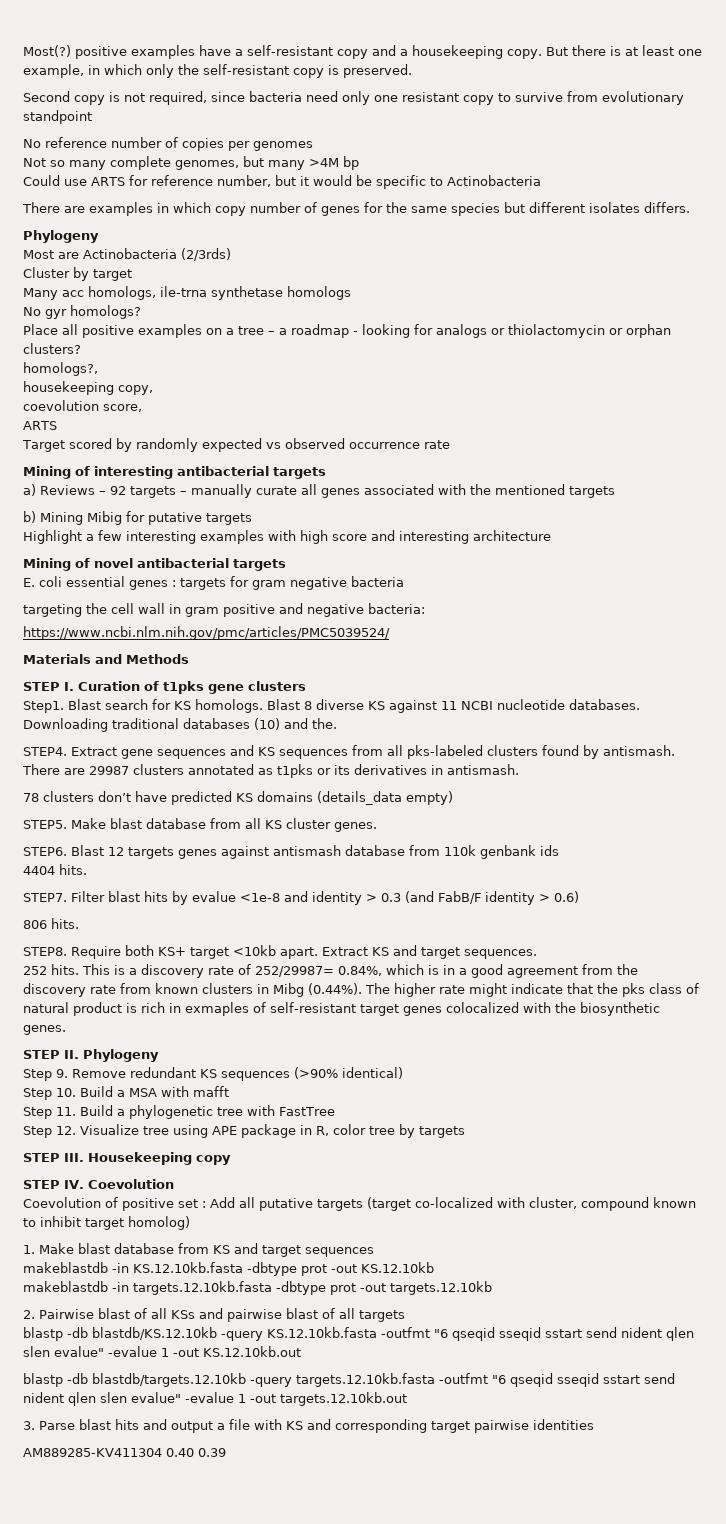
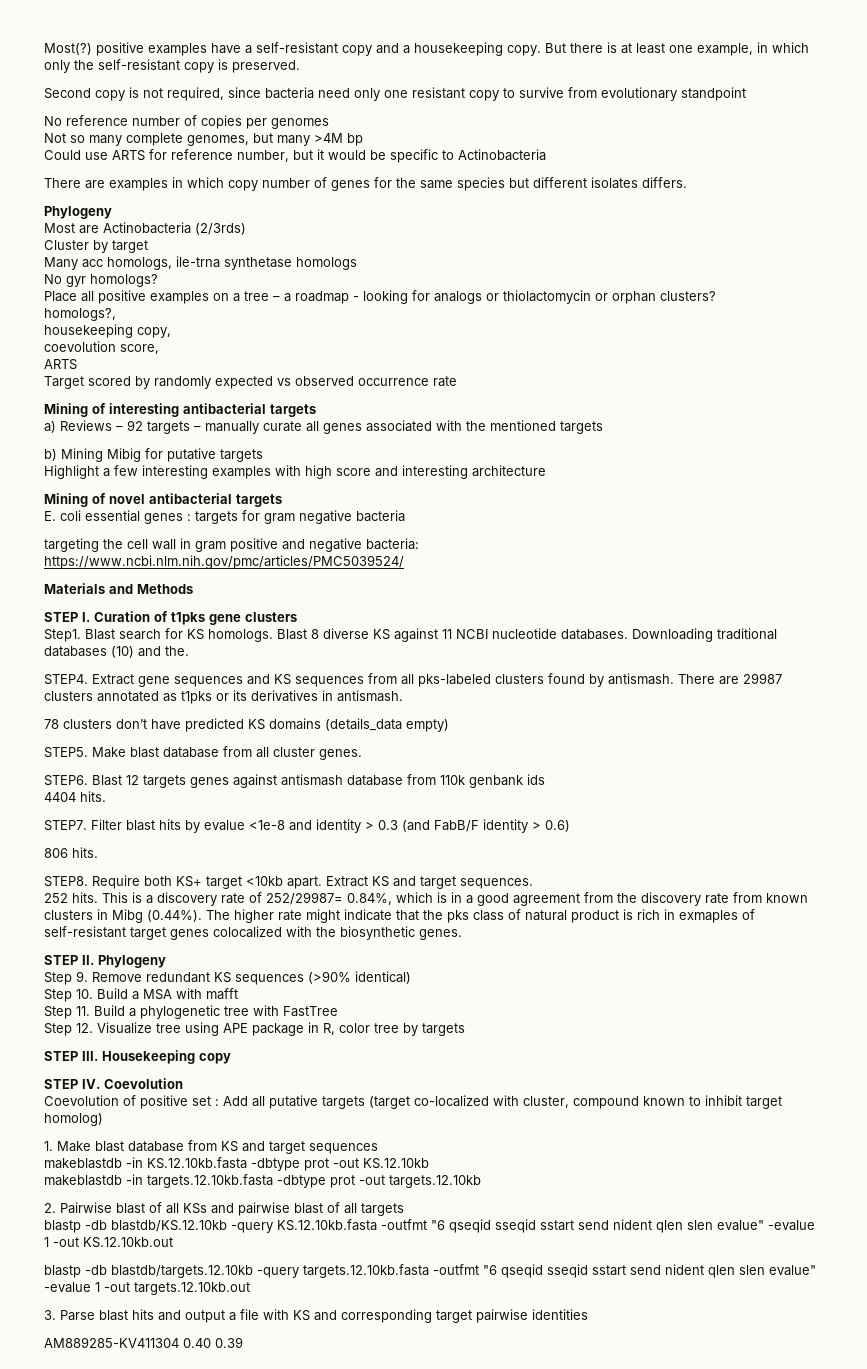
- Make blast database from all KS cluster genes.
+ Make blast database from all cluster genes.

